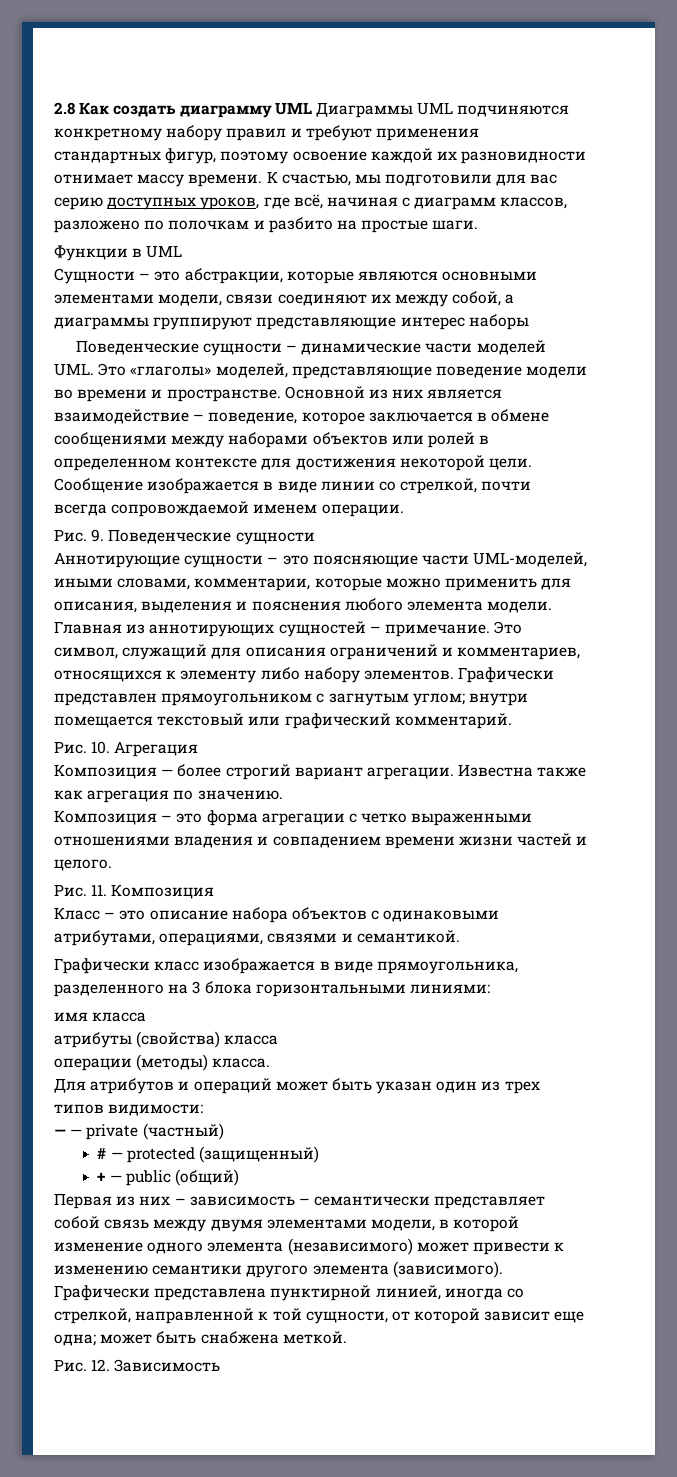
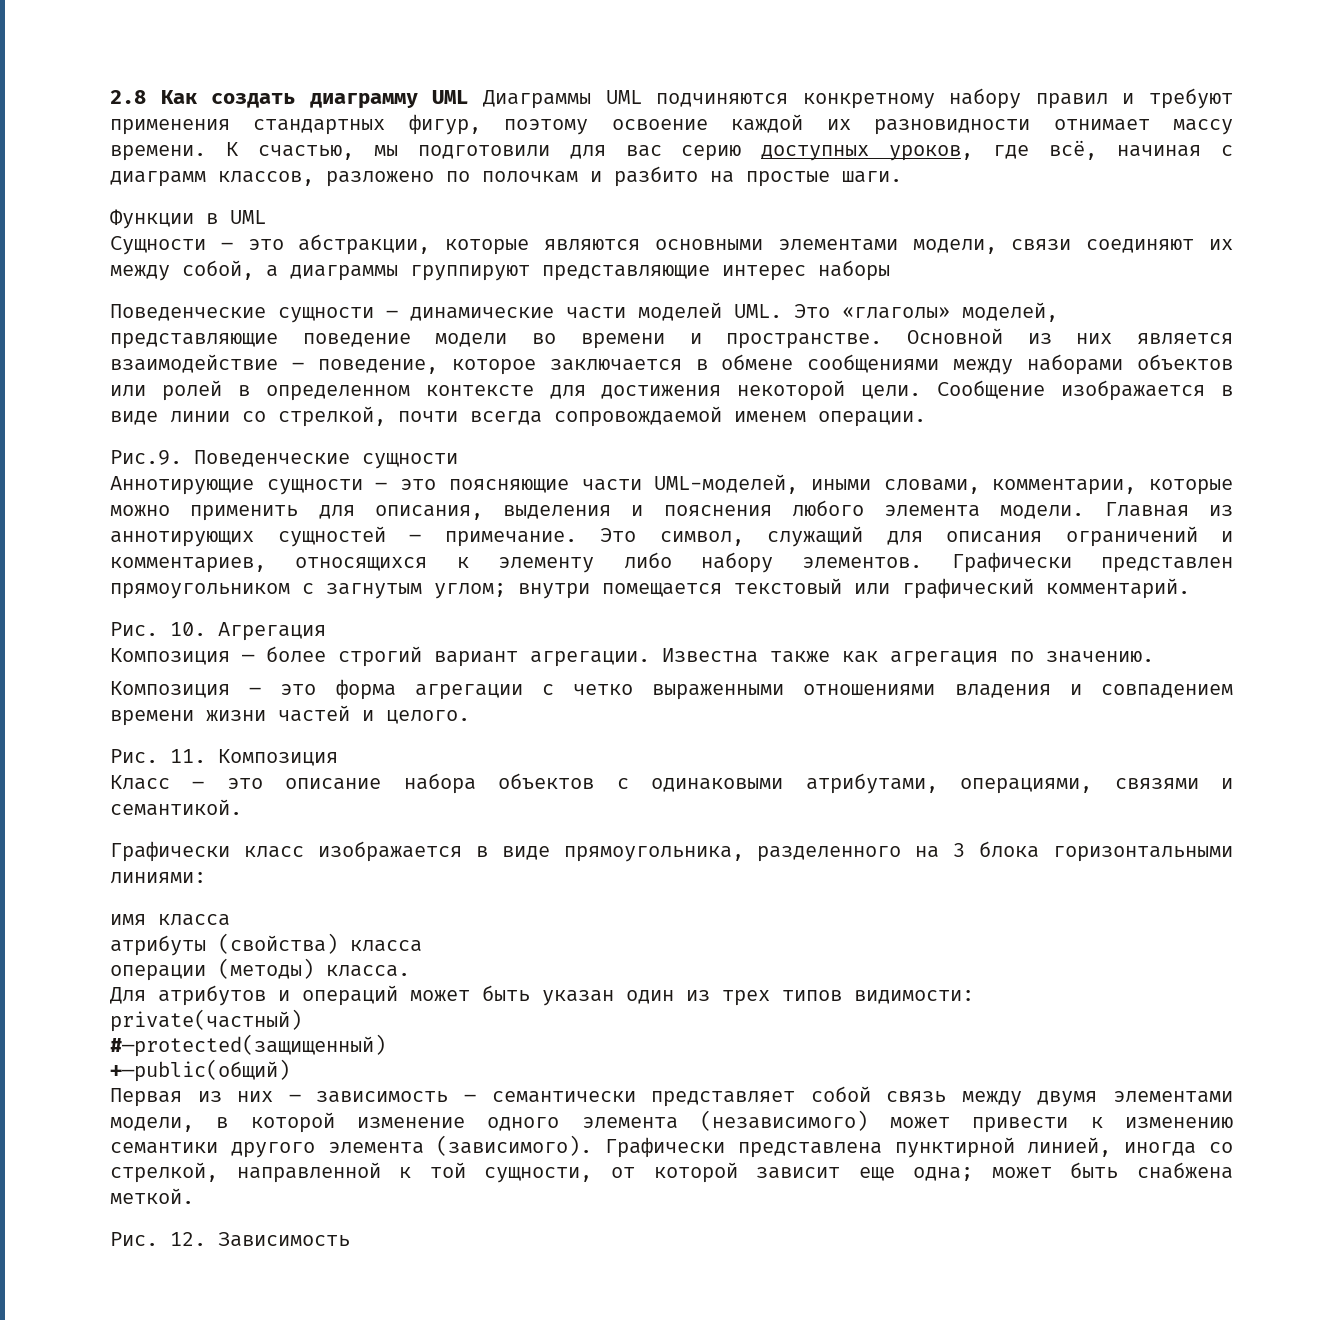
- Рис. 9. Поведенческие сущности
+ Рис.9. Поведенческие сущности
- — — private (частный)
- # — protected (защищенный)
- + — public (общий)
+ private(частный)
+ #—protected(защищенный)
+ +—public(общий)

